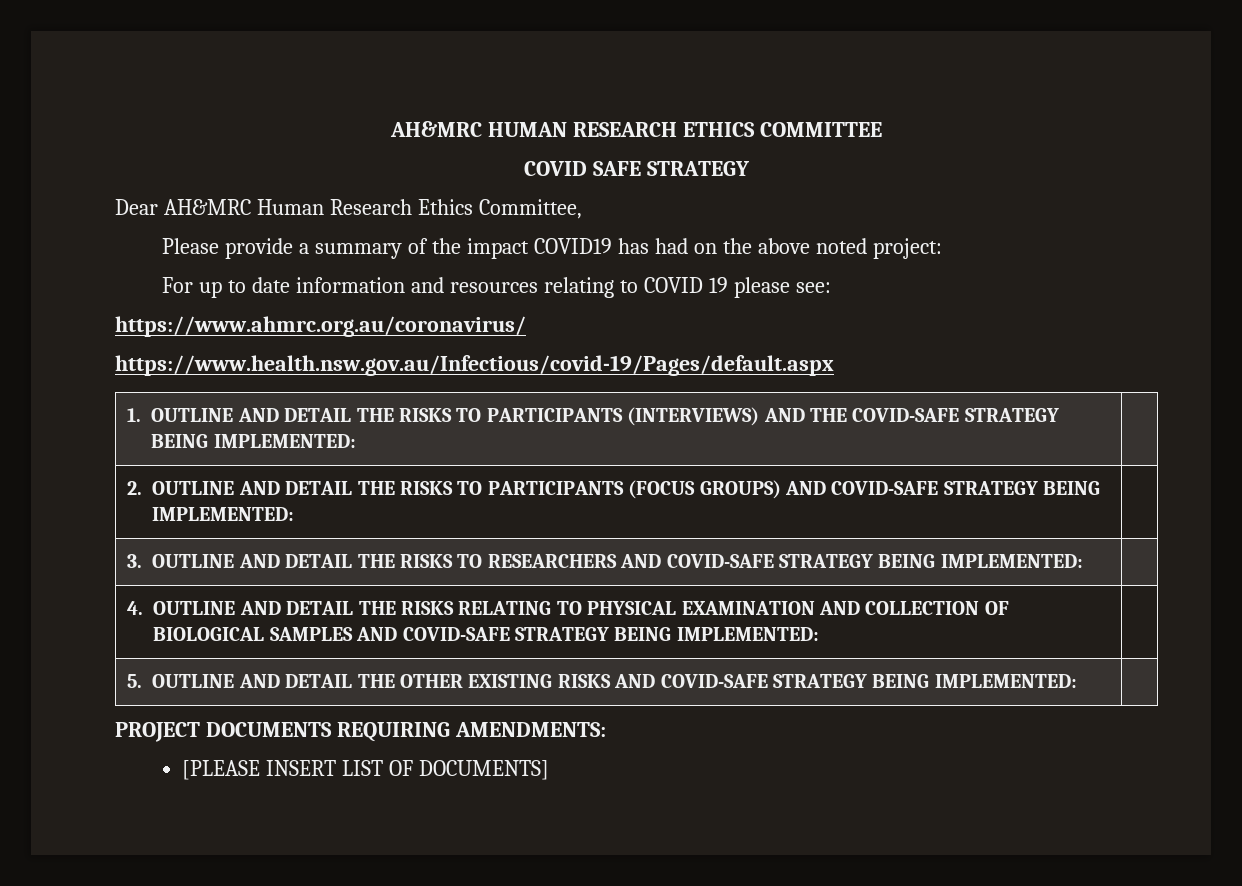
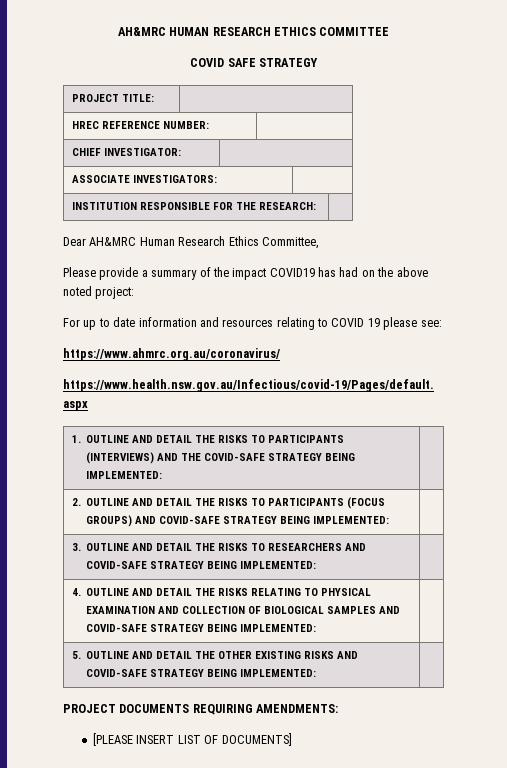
+ PROJECT TITLE: |
+ HREC REFERENCE NUMBER: |
+ CHIEF INVESTIGATOR: |
+ ASSOCIATE INVESTIGATORS: |
+ INSTITUTION RESPONSIBLE FOR THE RESEARCH: |

